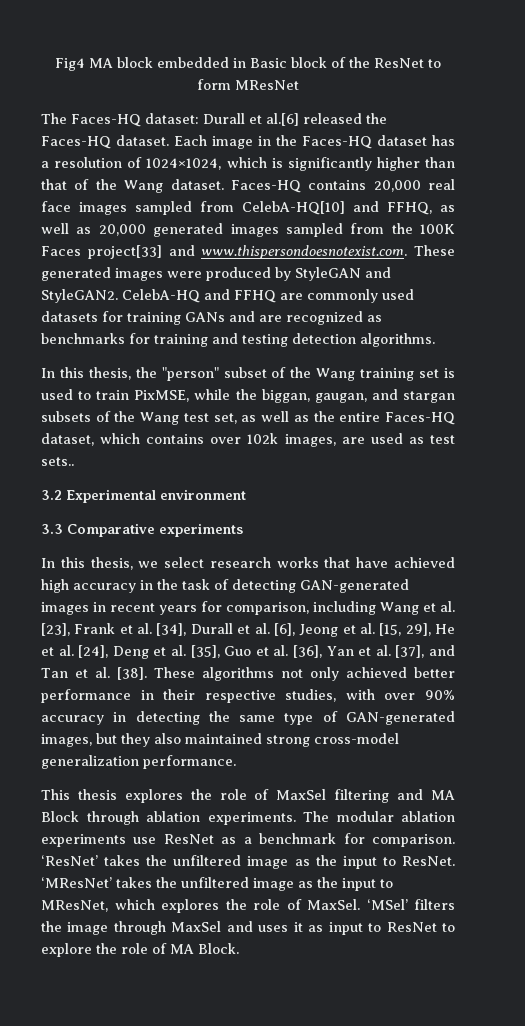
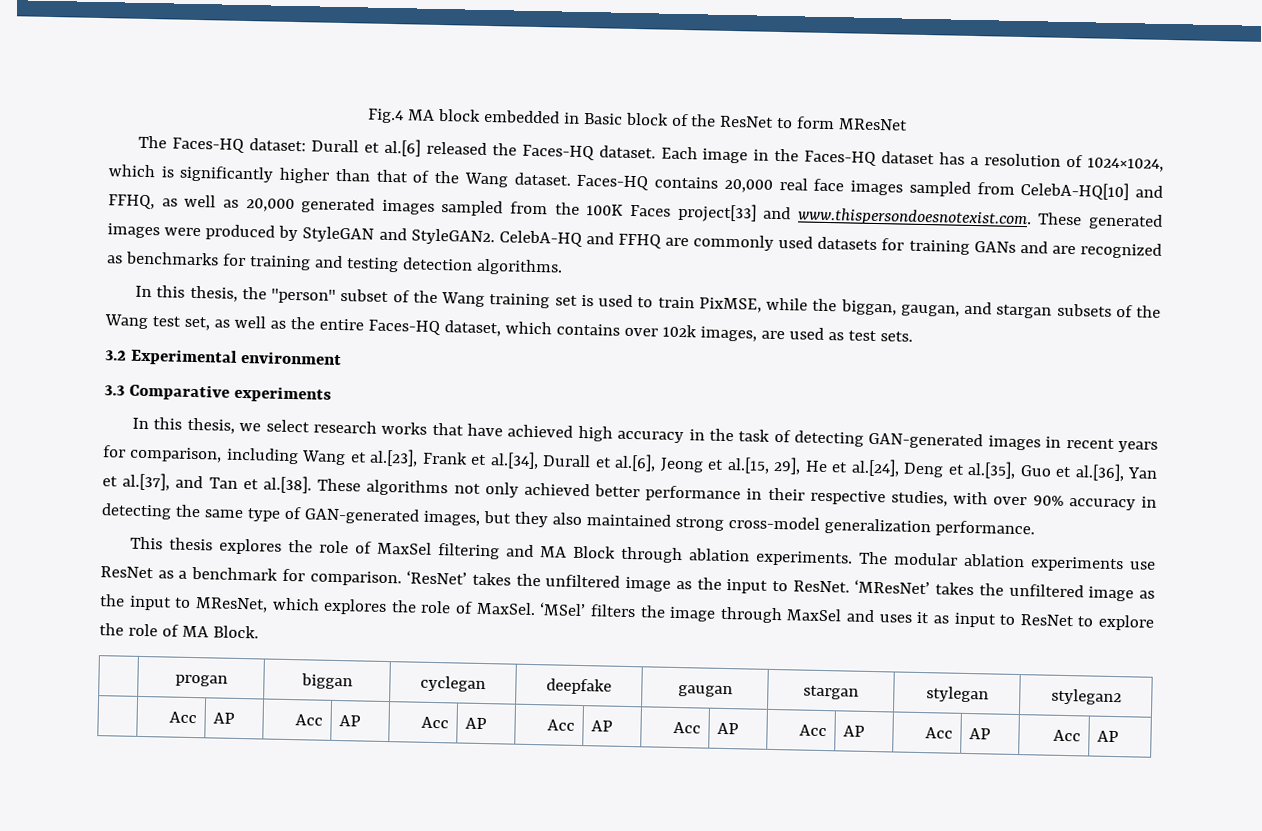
- Fig4 MA block embedded in Basic block of the ResNet to form MResNet
+ Fig.4 MA block embedded in Basic block of the ResNet to form MResNet
- In this thesis, the "person" subset of the Wang training set is used to train PixMSE, while the biggan, gaugan, and stargan subsets of the Wang test set, as well as the entire Faces-HQ dataset, which contains over 102k images, are used as test sets..
+ In this thesis, the "person" subset of the Wang training set is used to train PixMSE, while the biggan, gaugan, and stargan subsets of the Wang test set, as well as the entire Faces-HQ dataset, which contains over 102k images, are used as test sets.
- In this thesis, we select research works that have achieved high accuracy in the task of detecting GAN-generated images in recent years for comparison, including Wang et al. [23], Frank et al. [34], Durall et al. [6], Jeong et al. [15, 29], He et al. [24], Deng et al. [35], Guo et al. [36], Yan et al. [37], and Tan et al. [38]. These algorithms not only achieved better performance in their respective studies, with over 90% accuracy in detecting the same type of GAN-generated images, but they also maintained strong cross-model generalization performance.
+ In this thesis, we select research works that have achieved high accuracy in the task of detecting GAN-generated images in recent years for comparison, including Wang et al.[23], Frank et al.[34], Durall et al.[6], Jeong et al.[15, 29], He et al.[24], Deng et al.[35], Guo et al.[36], Yan et al.[37], and Tan et al.[38]. These algorithms not only achieved better performance in their respective studies, with over 90% accuracy in detecting the same type of GAN-generated images, but they also maintained strong cross-model generalization performance.
+ | progan | biggan | cyclegan | deepfake | gaugan | stargan | stylegan | stylegan2
+ | Acc | AP | Acc | AP | Acc | AP | Acc | AP | Acc | AP | Acc | AP | Acc | AP | Acc | AP

